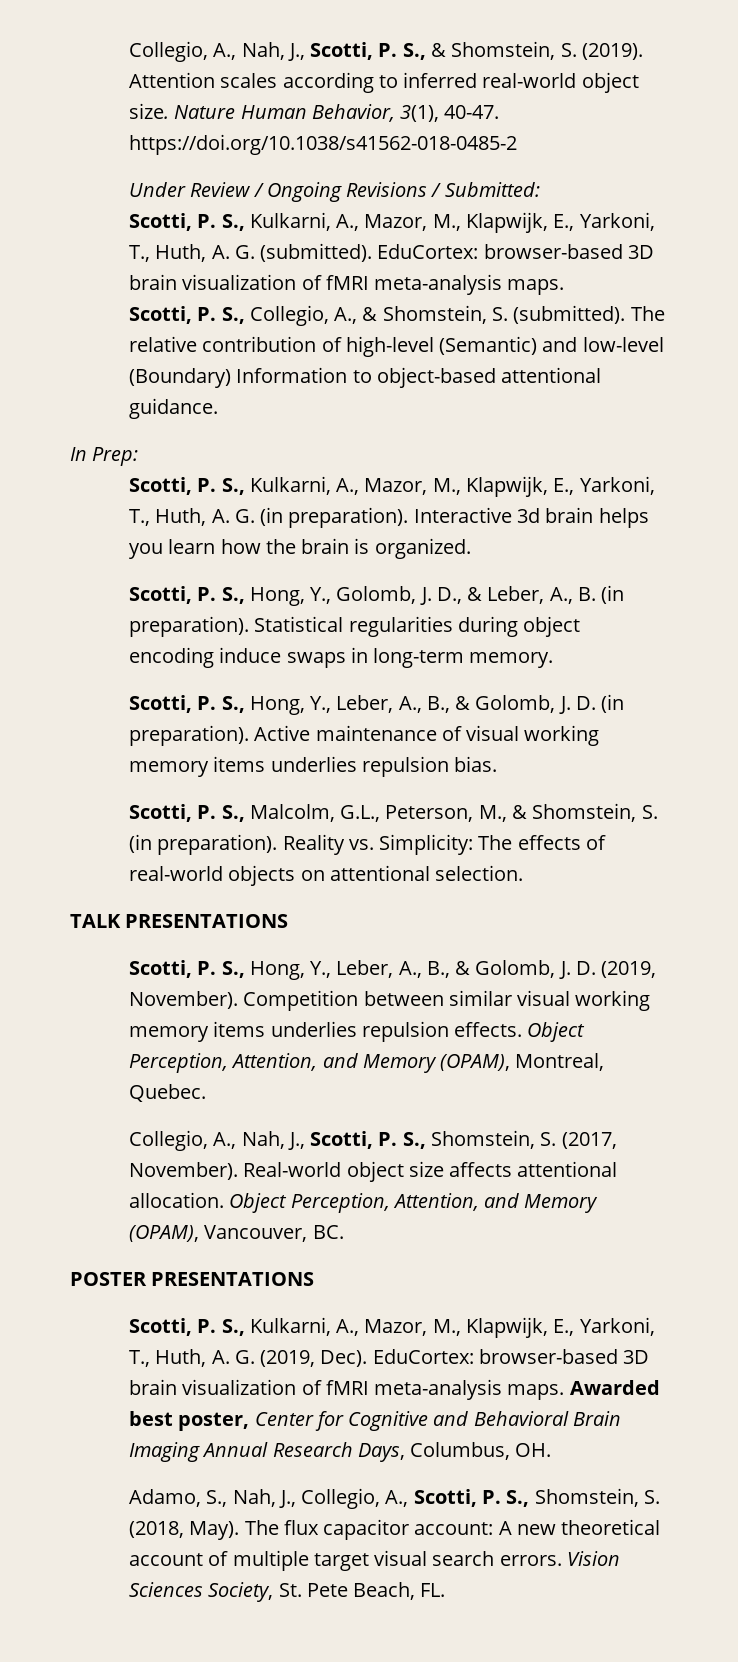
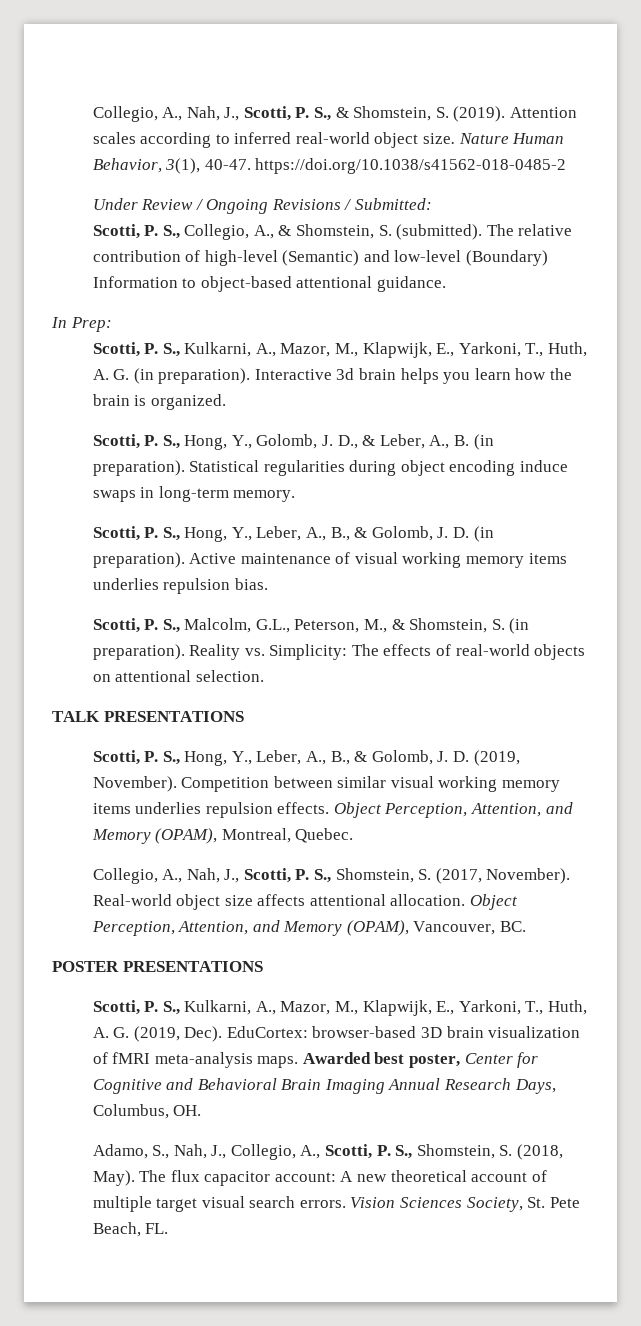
- Scotti, P. S., Kulkarni, A., Mazor, M., Klapwijk, E., Yarkoni, T., Huth, A. G. (submitted). EduCortex: browser-based 3D brain visualization of fMRI meta-analysis maps.

